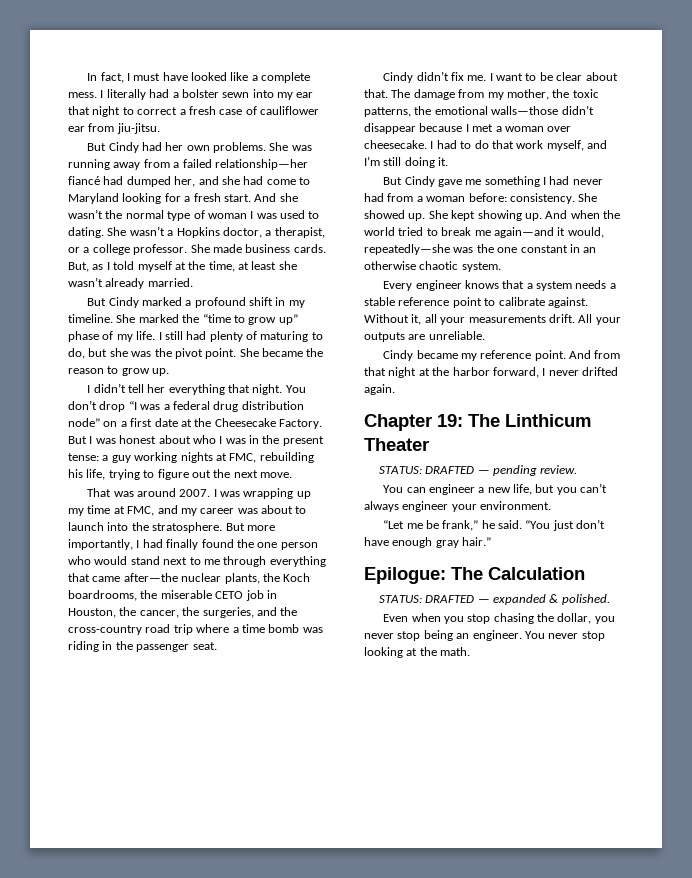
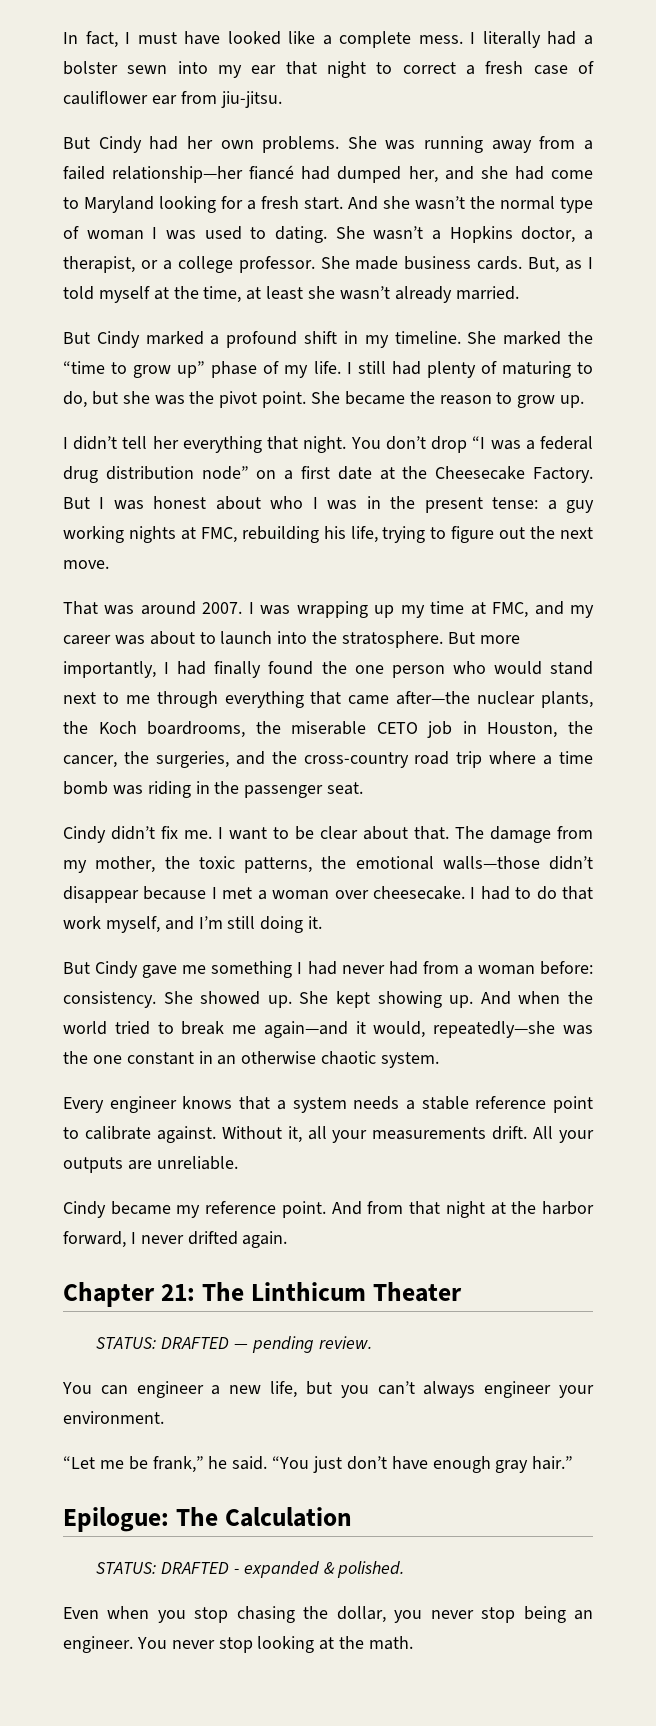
- Chapter 19: The Linthicum Theater
+ Chapter 21: The Linthicum Theater
- STATUS: DRAFTED — expanded & polished.
+ STATUS: DRAFTED - expanded & polished.

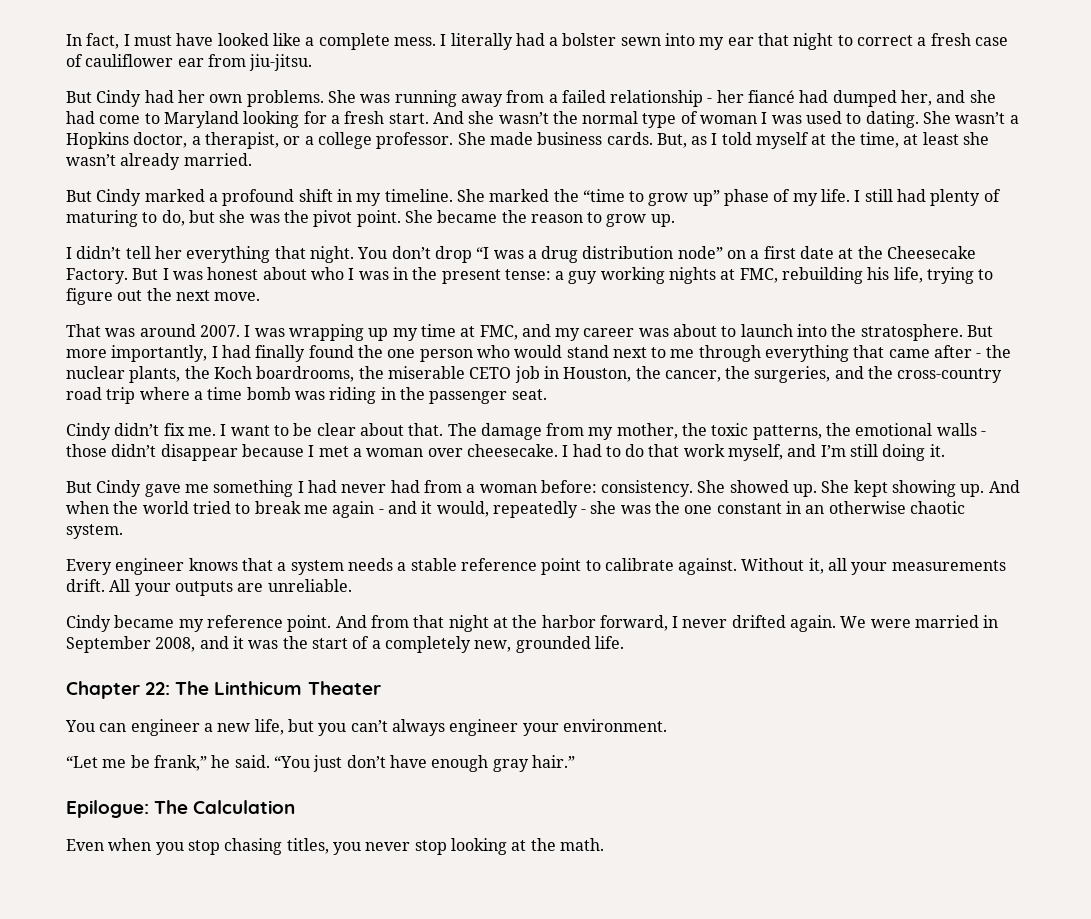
- She was running away from a failed relationship—her fiancé had dumped her, and she had come to Maryland looking for a fresh start.
+ She was running away from a failed relationship - her fiancé had dumped her, and she had come to Maryland looking for a fresh start.
- You don’t drop “I was a federal drug distribution node” on a first date at the Cheesecake Factory.
+ You don’t drop “I was a drug distribution node” on a first date at the Cheesecake Factory.
- But more importantly, I had finally found the one person who would stand next to me through everything that came after—the nuclear plants, the Koch boardrooms, the miserable CETO job in Houston, the cancer, the surgeries, and the cross-country road trip where a time bomb was riding in the passenger seat.
+ But more importantly, I had finally found the one person who would stand next to me through everything that came after - the nuclear plants, the Koch boardrooms, the miserable CETO job in Houston, the cancer, the surgeries, and the cross-country road trip where a time bomb was riding in the passenger seat.
- The damage from my mother, the toxic patterns, the emotional walls—those didn’t disappear because I met a woman over cheesecake.
+ The damage from my mother, the toxic patterns, the emotional walls - those didn’t disappear because I met a woman over cheesecake.
- And when the world tried to break me again—and it would, repeatedly—she was the one constant in an otherwise chaotic system.
+ And when the world tried to break me again - and it would, repeatedly - she was the one constant in an otherwise chaotic system.
+ We were married in September 2008, and it was the start of a completely new, grounded life.
- Chapter 21: The Linthicum Theater
+ Chapter 22: The Linthicum Theater
- STATUS: DRAFTED — pending review.
- STATUS: DRAFTED - expanded & polished.
- Even when you stop chasing the dollar, you never stop being an engineer. You never stop looking at the math.
+ Even when you stop chasing titles, you never stop looking at the math.

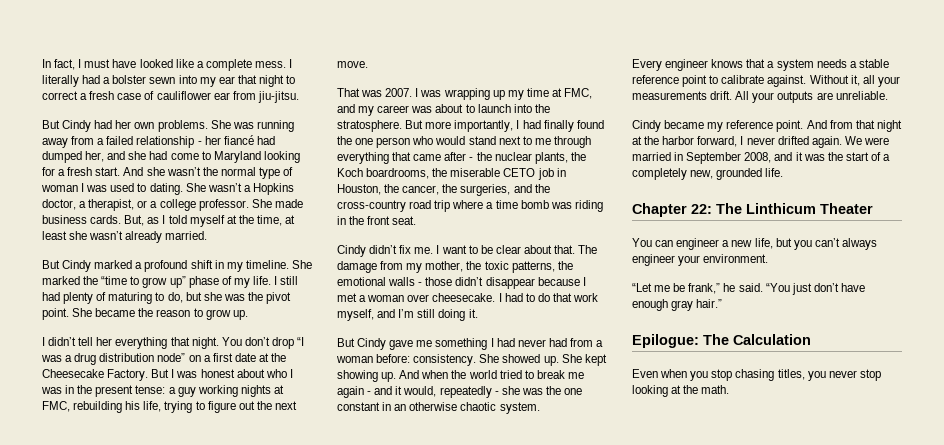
- That was around 2007.
+ That was 2007.
- But more importantly, I had finally found the one person who would stand next to me through everything that came after - the nuclear plants, the Koch boardrooms, the miserable CETO job in Houston, the cancer, the surgeries, and the cross-country road trip where a time bomb was riding in the passenger seat.
+ But more importantly, I had finally found the one person who would stand next to me through everything that came after - the nuclear plants, the Koch boardrooms, the miserable CETO job in Houston, the cancer, the surgeries, and the cross-country road trip where a time bomb was riding in the front seat.

